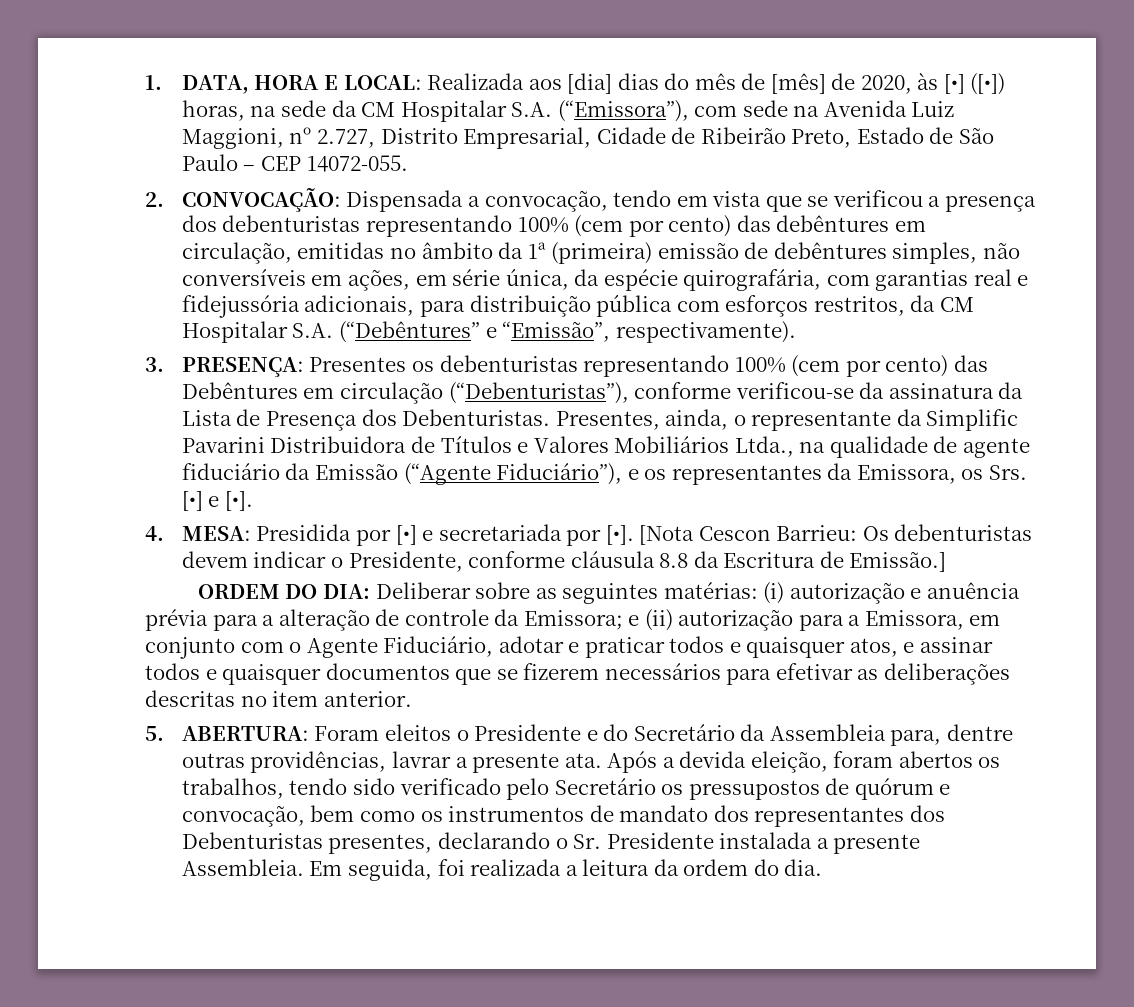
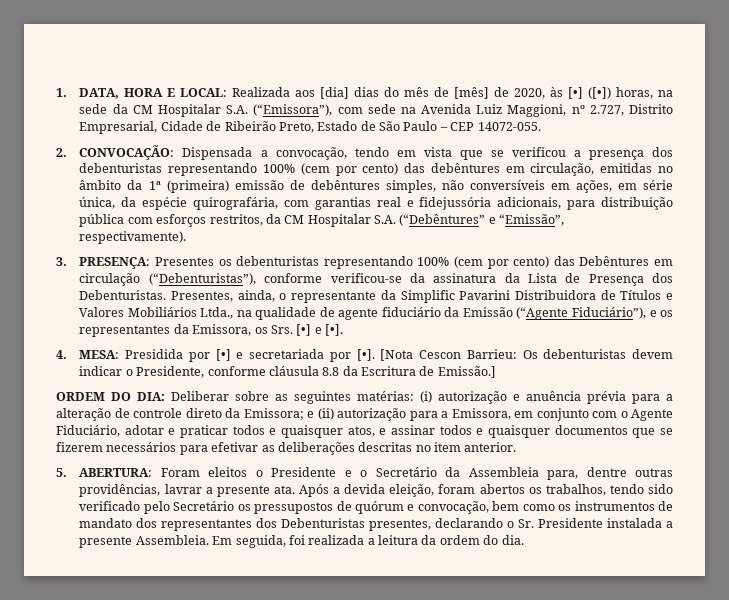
- ORDEM DO DIA: Deliberar sobre as seguintes matérias: (i) autorização e anuência prévia para a alteração de controle da Emissora; e (ii) autorização para a Emissora, em conjunto com o Agente Fiduciário, adotar e praticar todos e quaisquer atos, e assinar todos e quaisquer documentos que se fizerem necessários para efetivar as deliberações descritas no item anterior.
+ ORDEM DO DIA: Deliberar sobre as seguintes matérias: (i) autorização e anuência prévia para a alteração de controle direto da Emissora; e (ii) autorização para a Emissora, em conjunto com o Agente Fiduciário, adotar e praticar todos e quaisquer atos, e assinar todos e quaisquer documentos que se fizerem necessários para efetivar as deliberações descritas no item anterior.
- 5. ABERTURA: Foram eleitos o Presidente e do Secretário da Assembleia para, dentre outras providências, lavrar a presente ata.
+ 5. ABERTURA: Foram eleitos o Presidente e o Secretário da Assembleia para, dentre outras providências, lavrar a presente ata.

